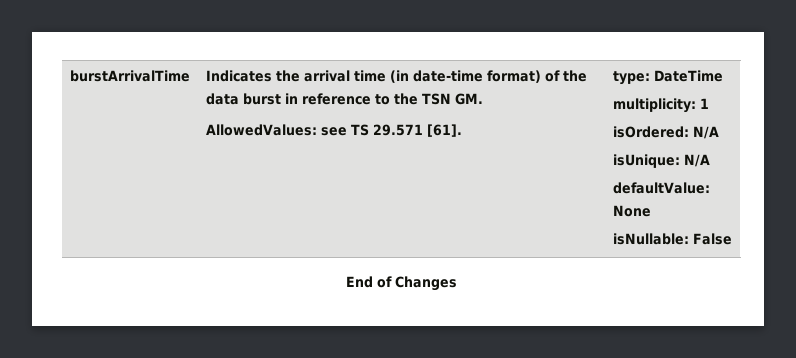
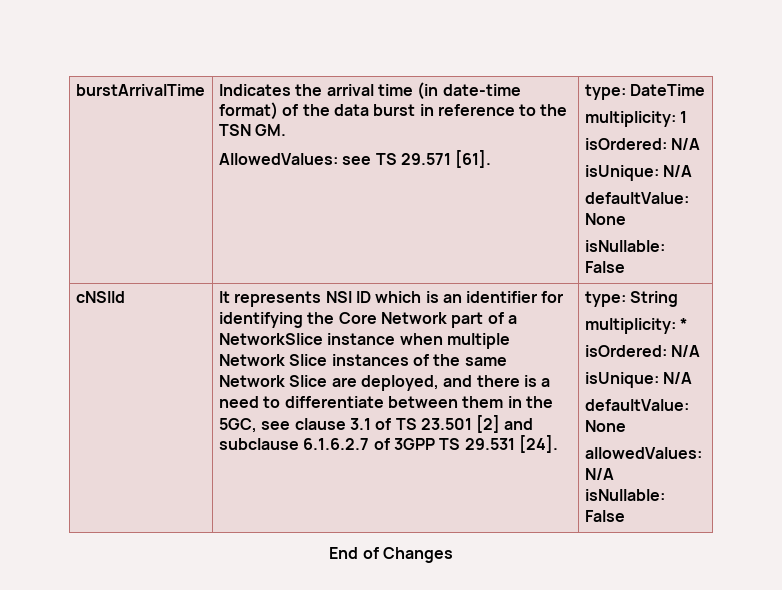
+ cNSIId | It represents NSI ID which is an identifier for identifying the Core Network part of a NetworkSlice instance when multiple Network Slice instances of the same Network Slice are deployed, and there is a need to differentiate between them in the 5GC, see clause 3.1 of TS 23.501 [2] and subclause 6.1.6.2.7 of 3GPP TS 29.531 [24]. | type: String
+ multiplicity: *
+ isOrdered: N/A
+ isUnique: N/A
+ defaultValue: None
+ allowedValues: N/A
+ isNullable: False

